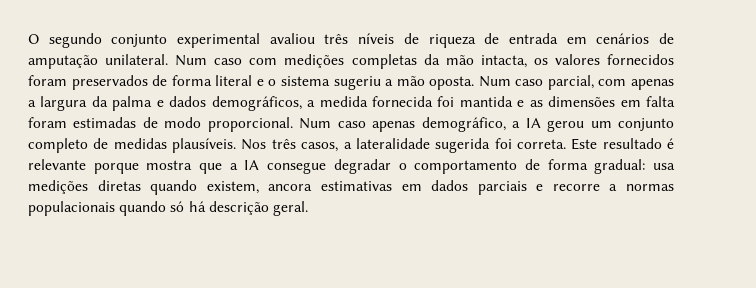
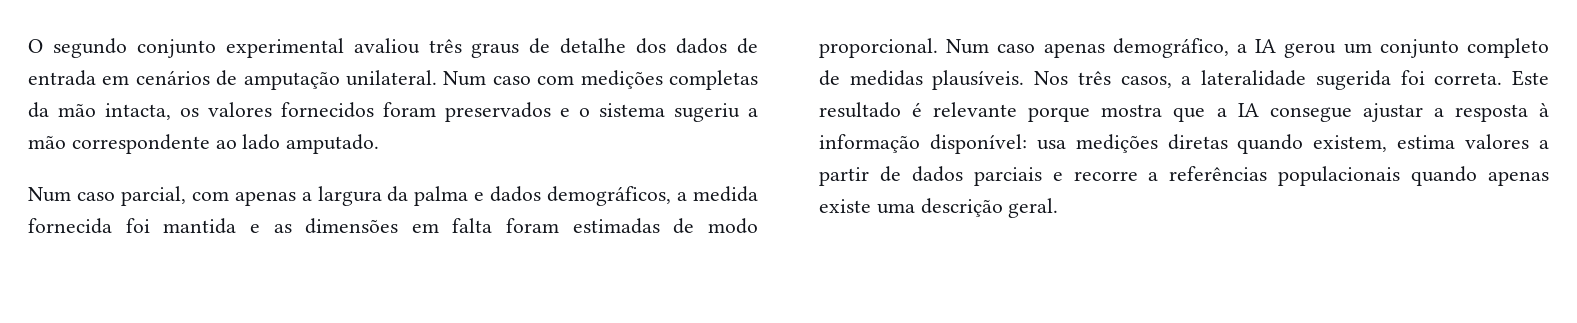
- O segundo conjunto experimental avaliou três níveis de riqueza de entrada em cenários de amputação unilateral.
+ O segundo conjunto experimental avaliou três graus de detalhe dos dados de entrada em cenários de amputação unilateral.
- Num caso com medições completas da mão intacta, os valores fornecidos foram preservados de forma literal e o sistema sugeriu a mão oposta. Num caso parcial, com apenas a largura da palma e dados demográficos, a medida fornecida foi mantida e as dimensões em falta foram estimadas de modo proporcional.
+ Num caso com medições completas da mão intacta, os valores fornecidos foram preservados e o sistema sugeriu a mão correspondente ao lado amputado.
+ Num caso parcial, com apenas a largura da palma e dados demográficos, a medida fornecida foi mantida e as dimensões em falta foram estimadas de modo proporcional.
- Este resultado é relevante porque mostra que a IA consegue degradar o comportamento de forma gradual: usa medições diretas quando existem, ancora estimativas em dados parciais e recorre a normas populacionais quando só há descrição geral.
+ Este resultado é relevante porque mostra que a IA consegue ajustar a resposta à informação disponível: usa medições diretas quando existem, estima valores a partir de dados parciais e recorre a referências populacionais quando apenas existe uma descrição geral.

